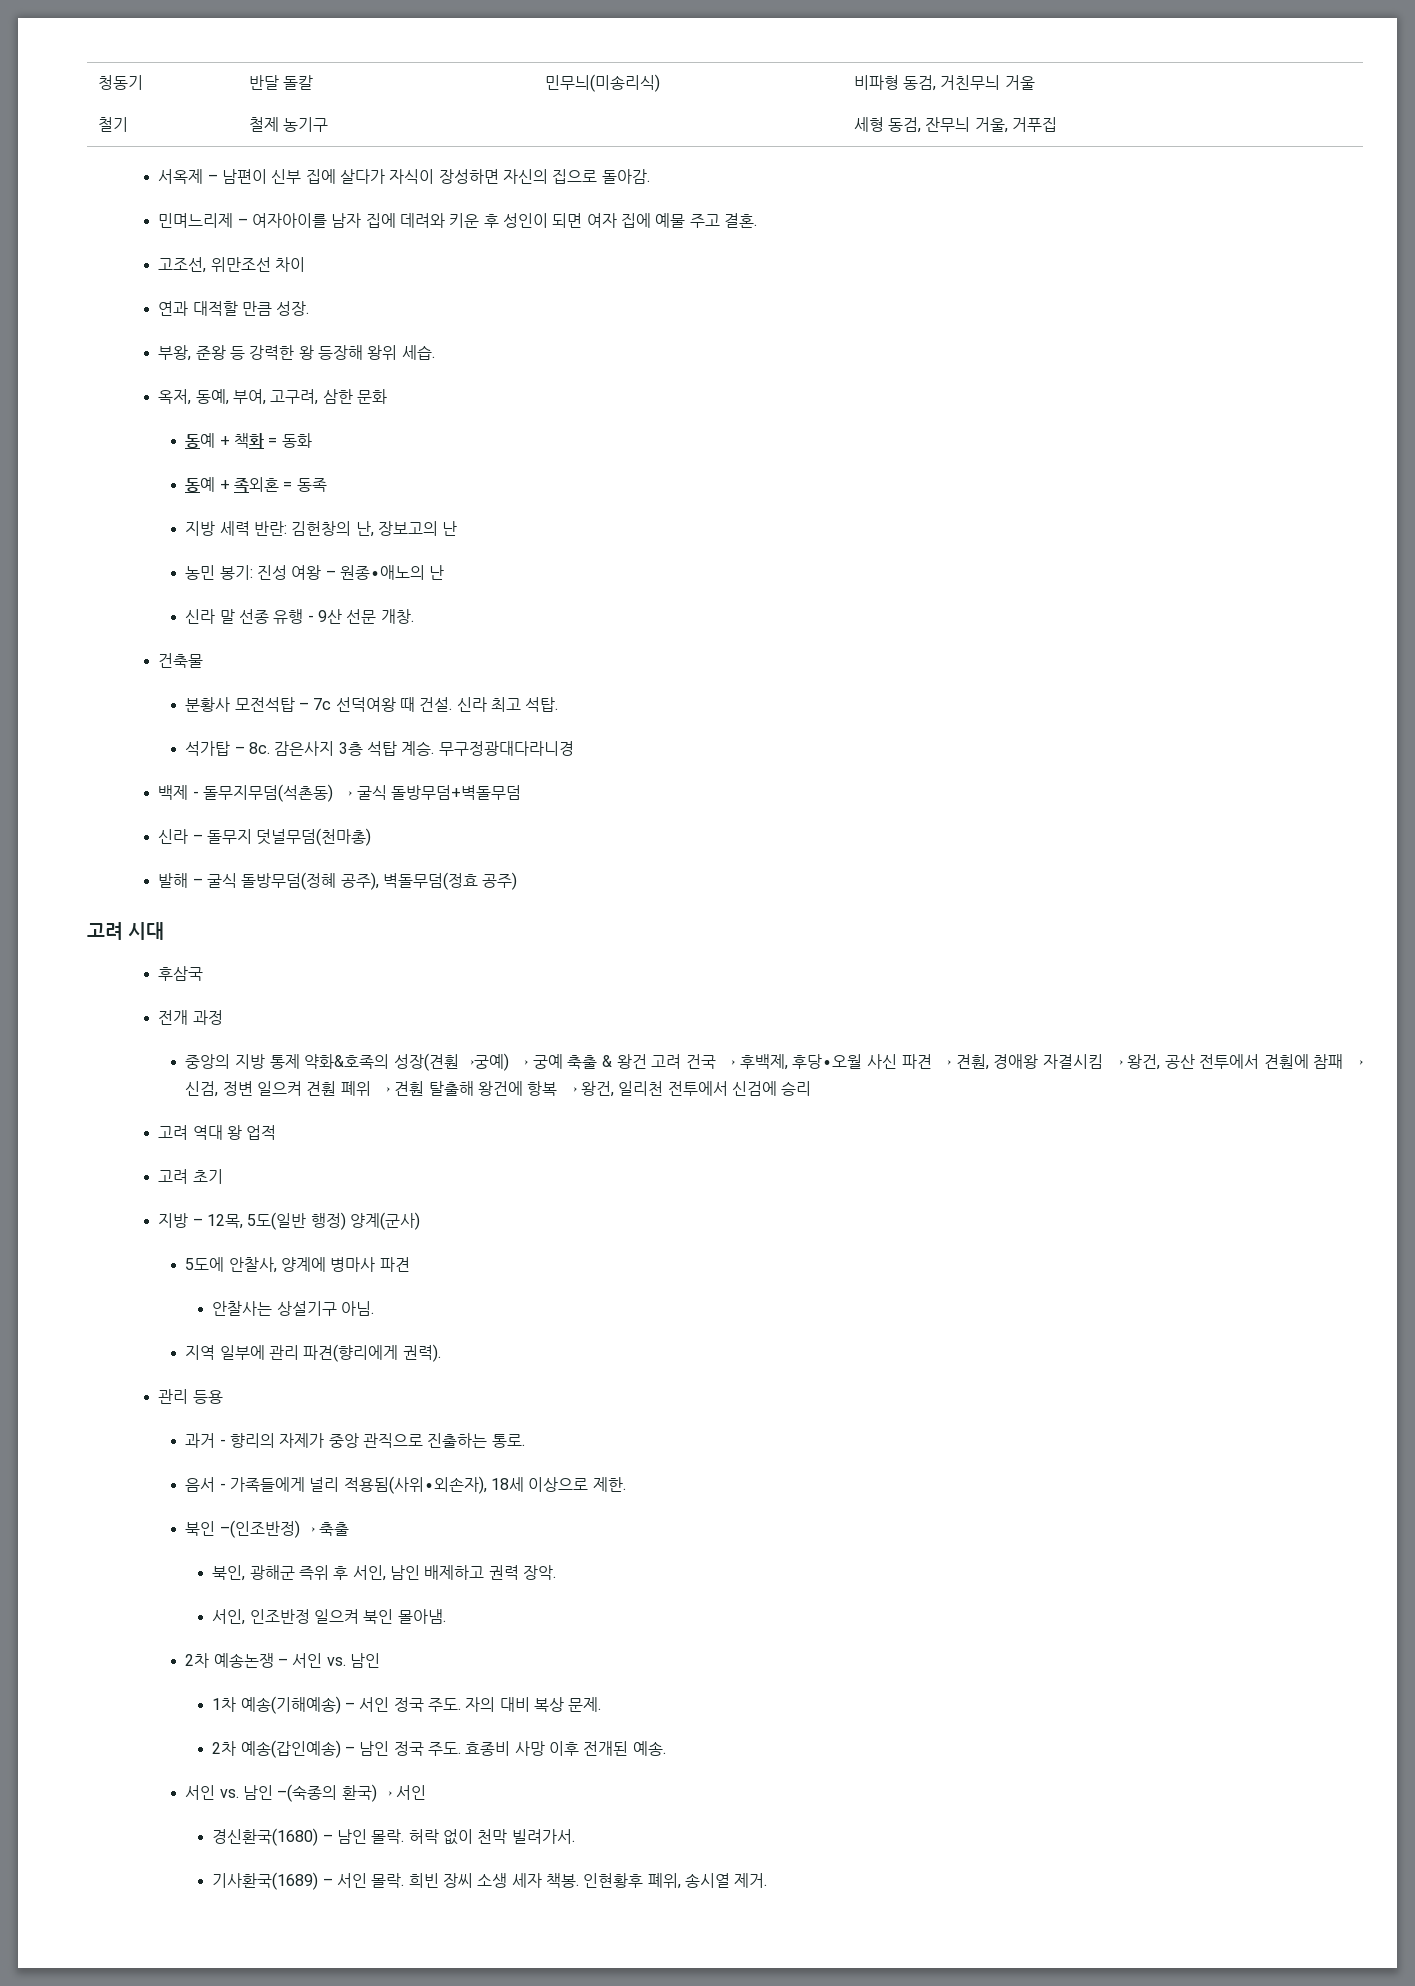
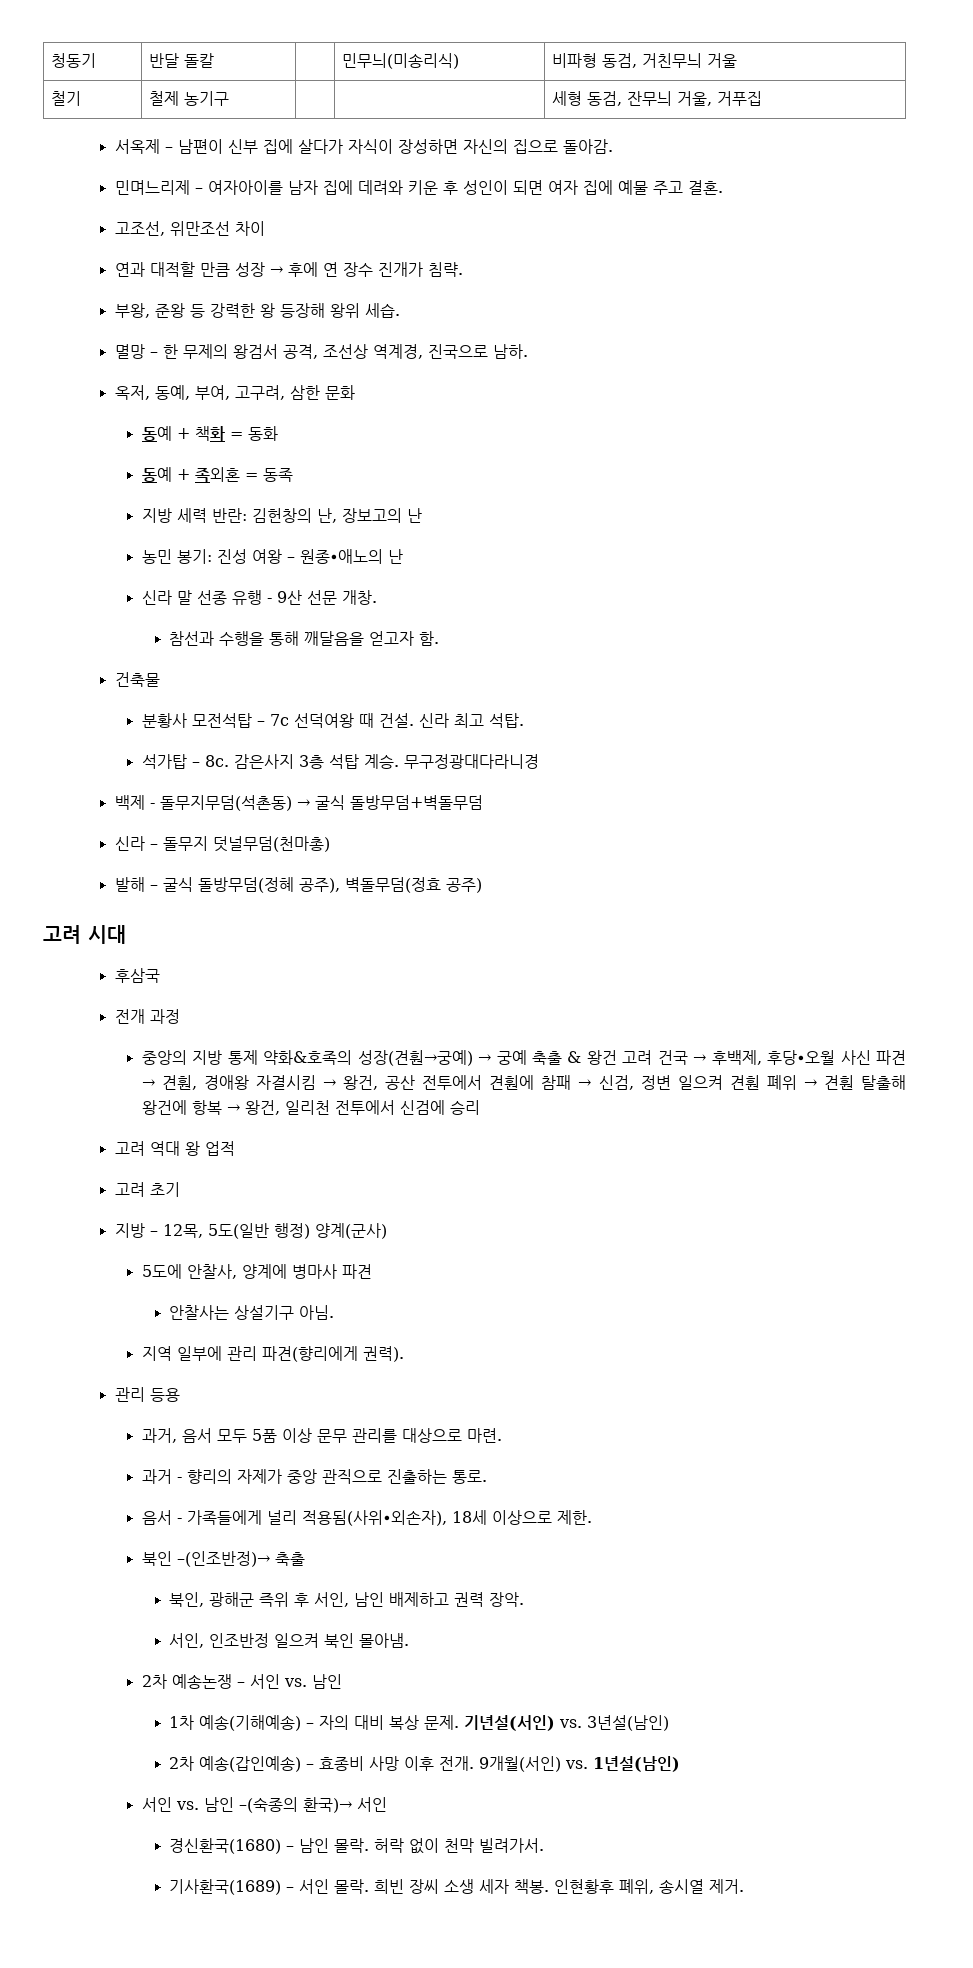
- 연과 대적할 만큼 성장.
+ 연과 대적할 만큼 성장 → 후에 연 장수 진개가 침략.
+ 멸망 – 한 무제의 왕검서 공격, 조선상 역계경, 진국으로 남하.
+ 참선과 수행을 통해 깨달음을 얻고자 함.
+ 과거, 음서 모두 5품 이상 문무 관리를 대상으로 마련.
- 1차 예송(기해예송) – 서인 정국 주도. 자의 대비 복상 문제.
+ 1차 예송(기해예송) – 자의 대비 복상 문제. 기년설(서인) vs. 3년설(남인)
- 2차 예송(갑인예송) – 남인 정국 주도. 효종비 사망 이후 전개된 예송.
+ 2차 예송(갑인예송) – 효종비 사망 이후 전개. 9개월(서인) vs. 1년설(남인)

